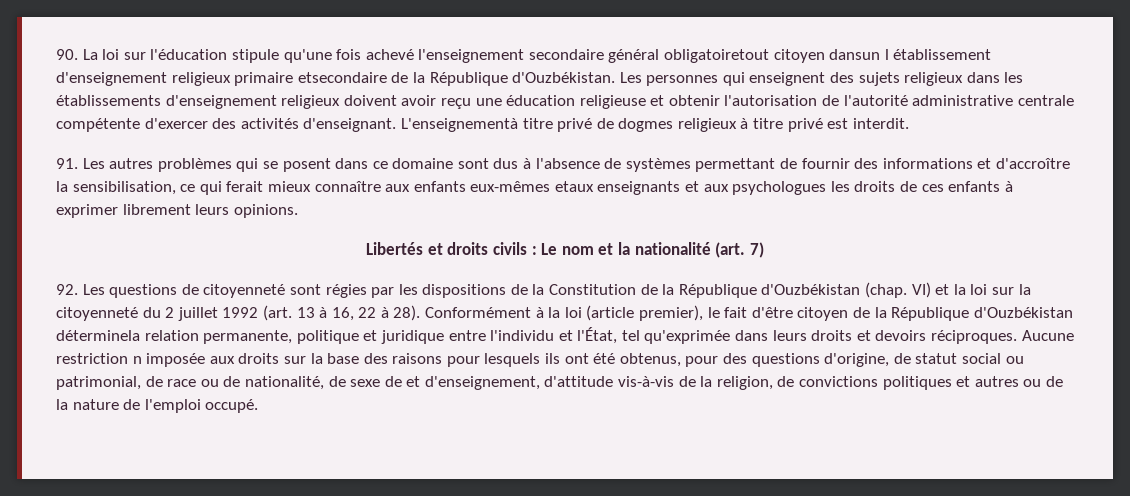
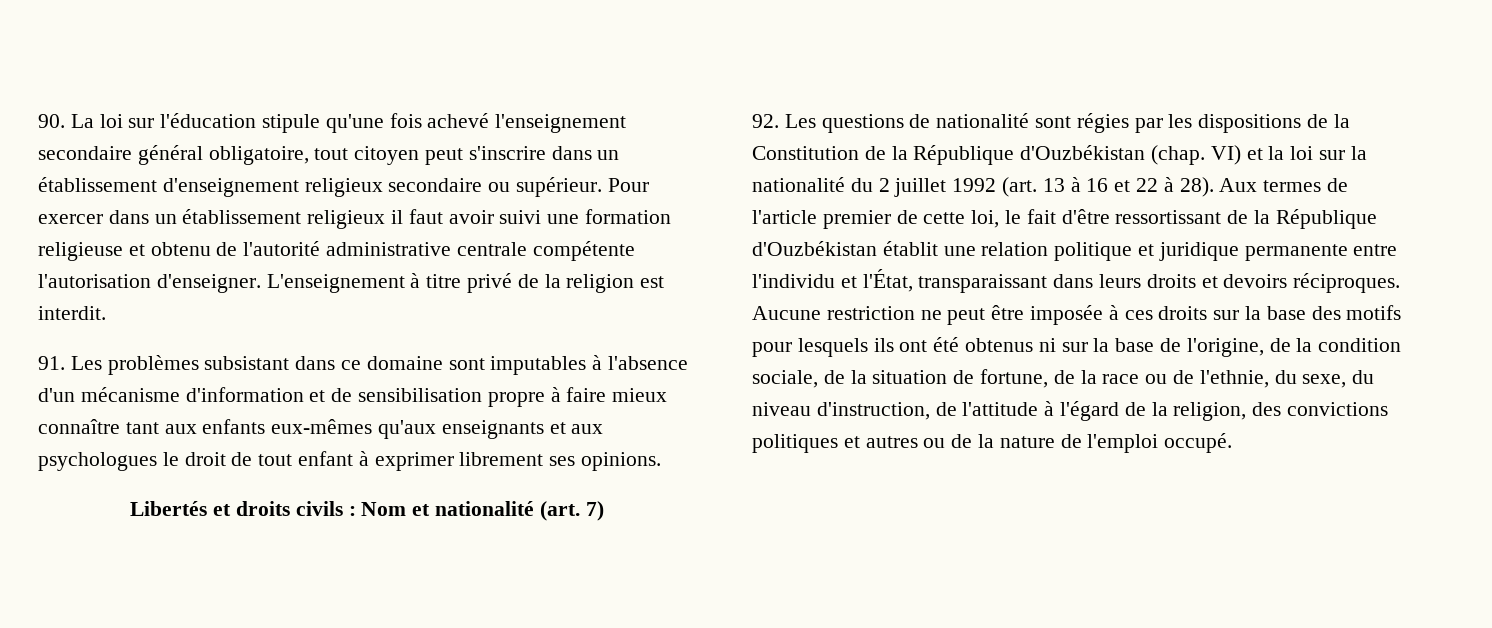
- 90. La loi sur l'éducation stipule qu'une fois achevé l'enseignement secondaire général obligatoiretout citoyen dansun l établissement d'enseignement religieux primaire etsecondaire de la République d'Ouzbékistan. Les personnes qui enseignent des sujets religieux dans les établissements d'enseignement religieux doivent avoir reçu une éducation religieuse et obtenir l'autorisation de l'autorité administrative centrale compétente d'exercer des activités d'enseignant. L'enseignementà titre privé de dogmes religieux à titre privé est interdit.
+ 90. La loi sur l'éducation stipule qu'une fois achevé l'enseignement secondaire général obligatoire, tout citoyen peut s'inscrire dans un établissement d'enseignement religieux secondaire ou supérieur. Pour exercer dans un établissement religieux il faut avoir suivi une formation religieuse et obtenu de l'autorité administrative centrale compétente l'autorisation d'enseigner. L'enseignement à titre privé de la religion est interdit.
- 91. Les autres problèmes qui se posent dans ce domaine sont dus à l'absence de systèmes permettant de fournir des informations et d'accroître la sensibilisation, ce qui ferait mieux connaître aux enfants eux-mêmes etaux enseignants et aux psychologues les droits de ces enfants à exprimer librement leurs opinions.
+ 91. Les problèmes subsistant dans ce domaine sont imputables à l'absence d'un mécanisme d'information et de sensibilisation propre à faire mieux connaître tant aux enfants eux-mêmes qu'aux enseignants et aux psychologues le droit de tout enfant à exprimer librement ses opinions.
- Libertés et droits civils : Le nom et la nationalité (art. 7)
+ Libertés et droits civils : Nom et nationalité (art. 7)
- 92. Les questions de citoyenneté sont régies par les dispositions de la Constitution de la République d'Ouzbékistan (chap.
+ 92. Les questions de nationalité sont régies par les dispositions de la Constitution de la République d'Ouzbékistan (chap.
- VI) et la loi sur la citoyenneté du 2 juillet 1992 (art. 13 à 16, 22 à 28).
+ VI) et la loi sur la nationalité du 2 juillet 1992 (art. 13 à 16 et 22 à 28).
- Conformément à la loi (article premier), le fait d'être citoyen de la République d'Ouzbékistan déterminela relation permanente, politique et juridique entre l'individu et l'État, tel qu'exprimée dans leurs droits et devoirs réciproques.
+ Aux termes de l'article premier de cette loi, le fait d'être ressortissant de la République d'Ouzbékistan établit une relation politique et juridique permanente entre l'individu et l'État, transparaissant dans leurs droits et devoirs réciproques.
- Aucune restriction n imposée aux droits sur la base des raisons pour lesquels ils ont été obtenus, pour des questions d'origine, de statut social ou patrimonial, de race ou de nationalité, de sexe de et d'enseignement, d'attitude vis-à-vis de la religion, de convictions politiques et autres ou de la nature de l'emploi occupé.
+ Aucune restriction ne peut être imposée à ces droits sur la base des motifs pour lesquels ils ont été obtenus ni sur la base de l'origine, de la condition sociale, de la situation de fortune, de la race ou de l'ethnie, du sexe, du niveau d'instruction, de l'attitude à l'égard de la religion, des convictions politiques et autres ou de la nature de l'emploi occupé.

